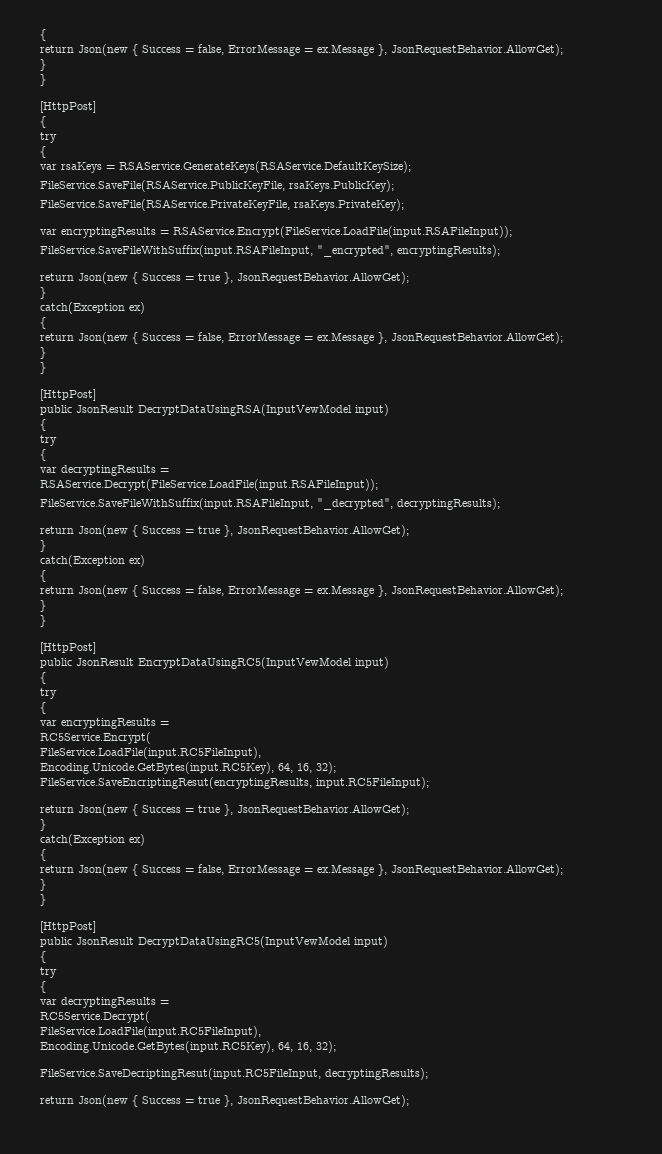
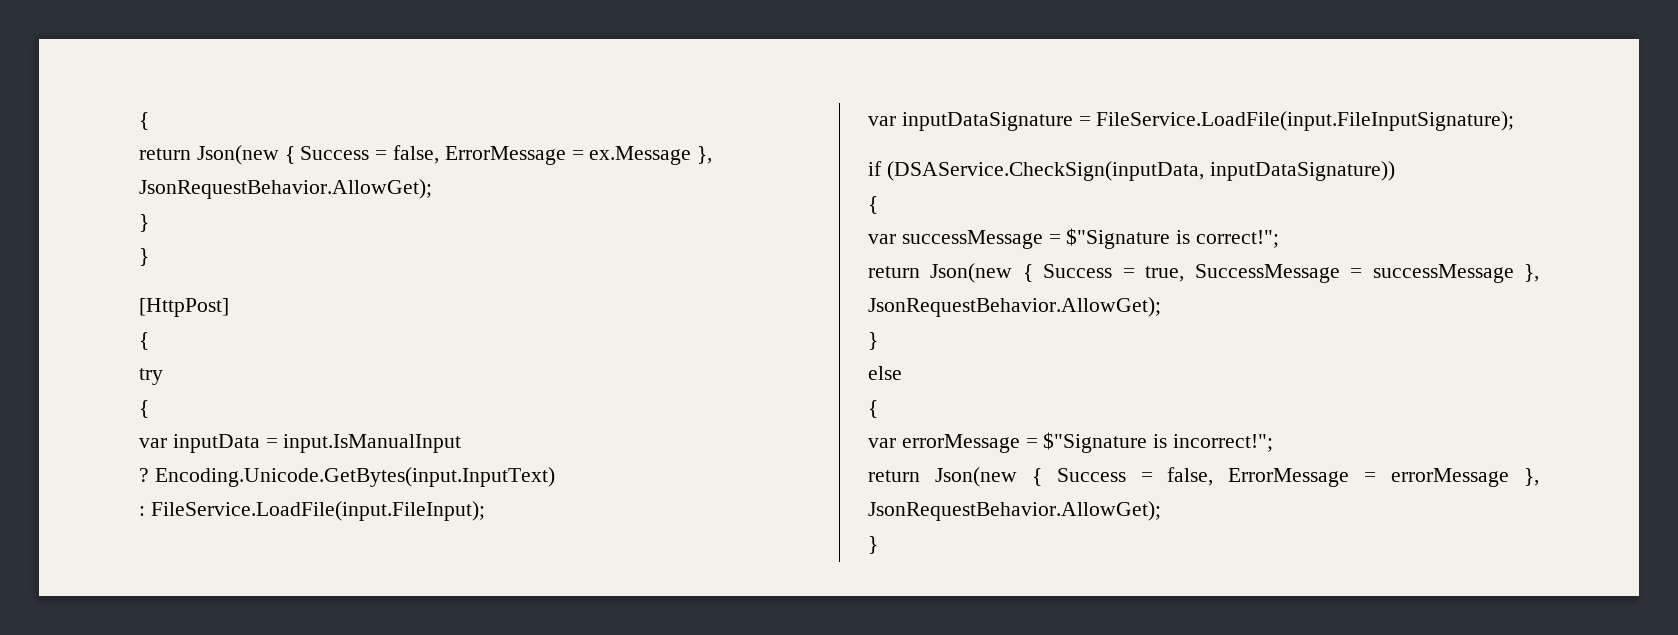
- var rsaKeys = RSAService.GenerateKeys(RSAService.DefaultKeySize);
- FileService.SaveFile(RSAService.PublicKeyFile, rsaKeys.PublicKey);
- FileService.SaveFile(RSAService.PrivateKeyFile, rsaKeys.PrivateKey);
- var encryptingResults = RSAService.Encrypt(FileService.LoadFile(input.RSAFileInput));
- FileService.SaveFileWithSuffix(input.RSAFileInput, "_encrypted", encryptingResults);
- return Json(new { Success = true }, JsonRequestBehavior.AllowGet);
+ var inputData = input.IsManualInput
+ ? Encoding.Unicode.GetBytes(input.InputText)
+ : FileService.LoadFile(input.FileInput);
+ var inputDataSignature = FileService.LoadFile(input.FileInputSignature);
+ if (DSAService.CheckSign(inputData, inputDataSignature))
+ {
+ var successMessage = $"Signature is correct!";
+ return Json(new { Success = true, SuccessMessage = successMessage }, JsonRequestBehavior.AllowGet);
  }
- catch(Exception ex)
+ else
  {
- return Json(new { Success = false, ErrorMessage = ex.Message }, JsonRequestBehavior.AllowGet);
+ var errorMessage = $"Signature is incorrect!";
+ return Json(new { Success = false, ErrorMessage = errorMessage }, JsonRequestBehavior.AllowGet);
  }
- }
- [HttpPost]
- public JsonResult DecryptDataUsingRSA(InputVewModel input)
- {
- try
- {
- var decryptingResults =
- RSAService.Decrypt(FileService.LoadFile(input.RSAFileInput));
- FileService.SaveFileWithSuffix(input.RSAFileInput, "_decrypted", decryptingResults);
- return Json(new { Success = true }, JsonRequestBehavior.AllowGet);
- }
- catch(Exception ex)
- {
- return Json(new { Success = false, ErrorMessage = ex.Message }, JsonRequestBehavior.AllowGet);
- }
- }
- [HttpPost]
- public JsonResult EncryptDataUsingRC5(InputVewModel input)
- {
- try
- {
- var encryptingResults =
- RC5Service.Encrypt(
- FileService.LoadFile(input.RC5FileInput),
- Encoding.Unicode.GetBytes(input.RC5Key), 64, 16, 32);
- FileService.SaveEncriptingResut(encryptingResults, input.RC5FileInput);
- return Json(new { Success = true }, JsonRequestBehavior.AllowGet);
- }
- catch(Exception ex)
- {
- return Json(new { Success = false, ErrorMessage = ex.Message }, JsonRequestBehavior.AllowGet);
- }
- }
- [HttpPost]
- public JsonResult DecryptDataUsingRC5(InputVewModel input)
- {
- try
- {
- var decryptingResults =
- RC5Service.Decrypt(
- FileService.LoadFile(input.RC5FileInput),
- Encoding.Unicode.GetBytes(input.RC5Key), 64, 16, 32);
- FileService.SaveDecriptingResut(input.RC5FileInput, decryptingResults);
- return Json(new { Success = true }, JsonRequestBehavior.AllowGet);

